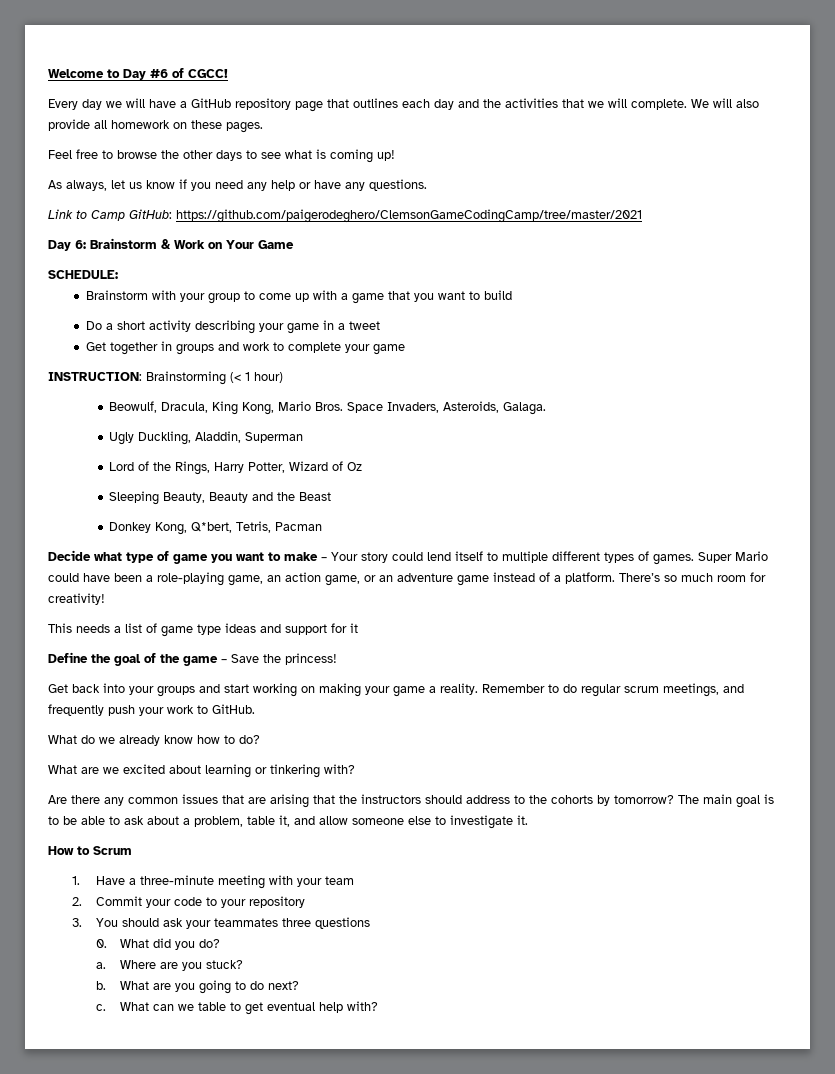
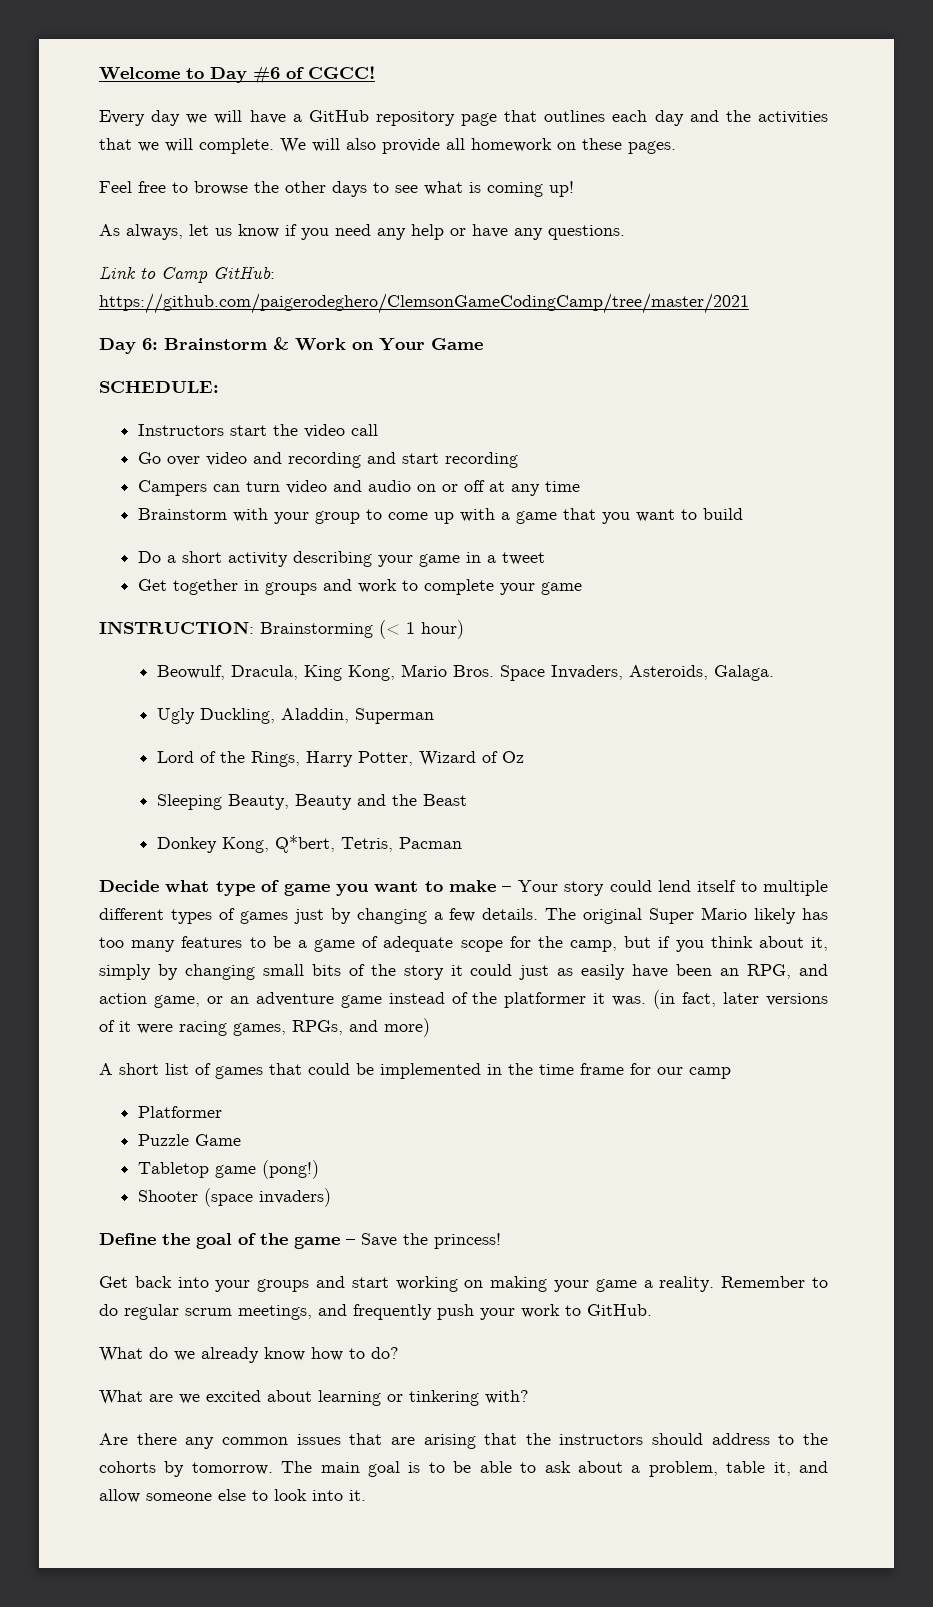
+ Instructors start the video call
+ Go over video and recording and start recording
+ Campers can turn video and audio on or off at any time
- Decide what type of game you want to make – Your story could lend itself to multiple different types of games. Super Mario could have been a role-playing game, an action game, or an adventure game instead of a platform. There’s so much room for creativity!
- This needs a list of game type ideas and support for it
+ Decide what type of game you want to make – Your story could lend itself to multiple different types of games just by changing a few details. The original Super Mario likely has too many features to be a game of adequate scope for the camp, but if you think about it, simply by changing small bits of the story it could just as easily have been an RPG, and action game, or an adventure game instead of the platformer it was. (in fact, later versions of it were racing games, RPGs, and more)
+ A short list of games that could be implemented in the time frame for our camp
+ Platformer
+ Puzzle Game
+ Tabletop game (pong!)
+ Shooter (space invaders)
- Are there any common issues that are arising that the instructors should address to the cohorts by tomorrow?
+ Are there any common issues that are arising that the instructors should address to the cohorts by tomorrow.
- The main goal is to be able to ask about a problem, table it, and allow someone else to investigate it.
+ The main goal is to be able to ask about a problem, table it, and allow someone else to look into it.
- How to Scrum
- 1. Have a three-minute meeting with your team
- 2. Commit your code to your repository
- 3. You should ask your teammates three questions
- 0. What did you do?
- a. Where are you stuck?
- b. What are you going to do next?
- c. What can we table to get eventual help with?

